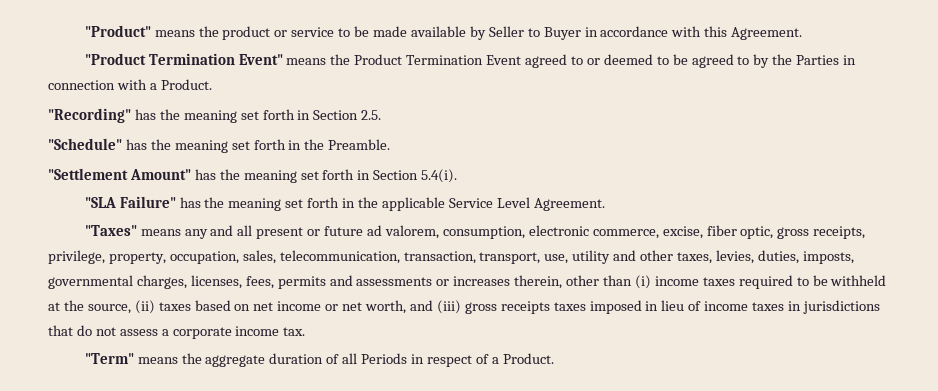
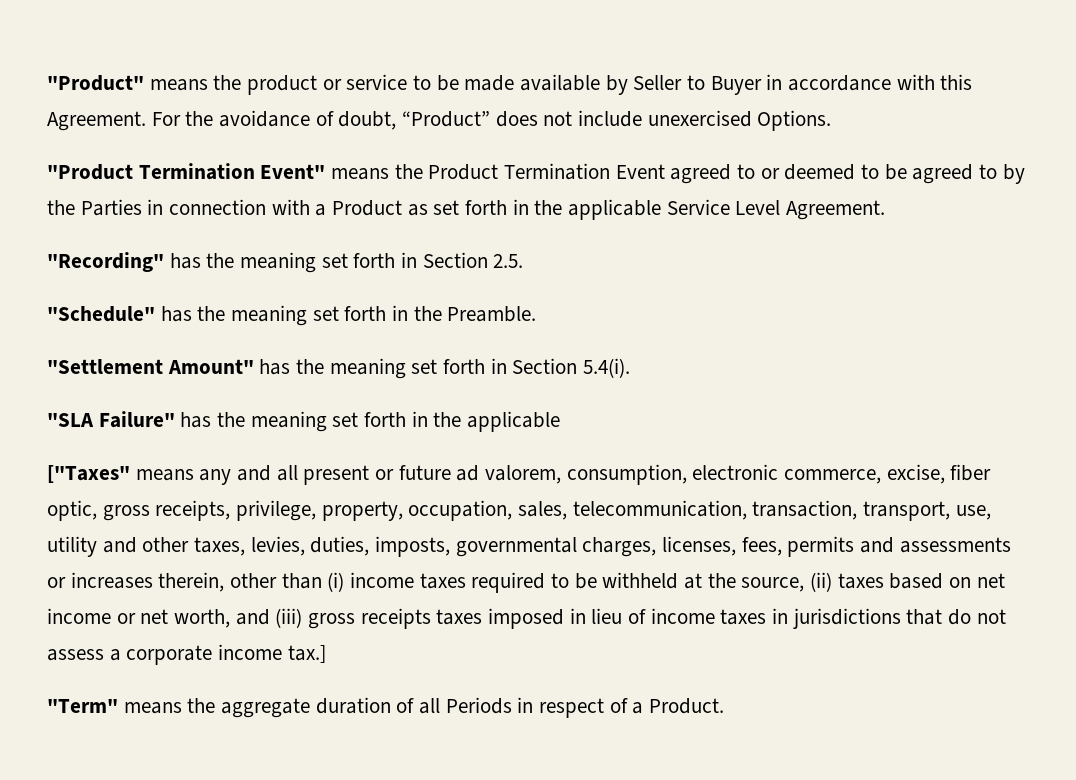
+ For the avoidance of doubt, “Product” does not include unexercised Options.
- "Product Termination Event" means the Product Termination Event agreed to or deemed to be agreed to by the Parties in connection with a Product.
+ "Product Termination Event" means the Product Termination Event agreed to or deemed to be agreed to by the Parties in connection with a Product as set forth in the applicable Service Level Agreement.
- "SLA Failure" has the meaning set forth in the applicable Service Level Agreement.
- "Taxes" means any and all present or future ad valorem, consumption, electronic commerce, excise, fiber optic, gross receipts, privilege, property, occupation, sales, telecommunication, transaction, transport, use, utility and other taxes, levies, duties, imposts, governmental charges, licenses, fees, permits and assessments or increases therein, other than (i) income taxes required to be withheld at the source, (ii) taxes based on net income or net worth, and (iii) gross receipts taxes imposed in lieu of income taxes in jurisdictions that do not assess a corporate income tax.
+ "SLA Failure" has the meaning set forth in the applicable
+ ["Taxes" means any and all present or future ad valorem, consumption, electronic commerce, excise, fiber optic, gross receipts, privilege, property, occupation, sales, telecommunication, transaction, transport, use, utility and other taxes, levies, duties, imposts, governmental charges, licenses, fees, permits and assessments or increases therein, other than (i) income taxes required to be withheld at the source, (ii) taxes based on net income or net worth, and (iii) gross receipts taxes imposed in lieu of income taxes in jurisdictions that do not assess a corporate income tax.]

